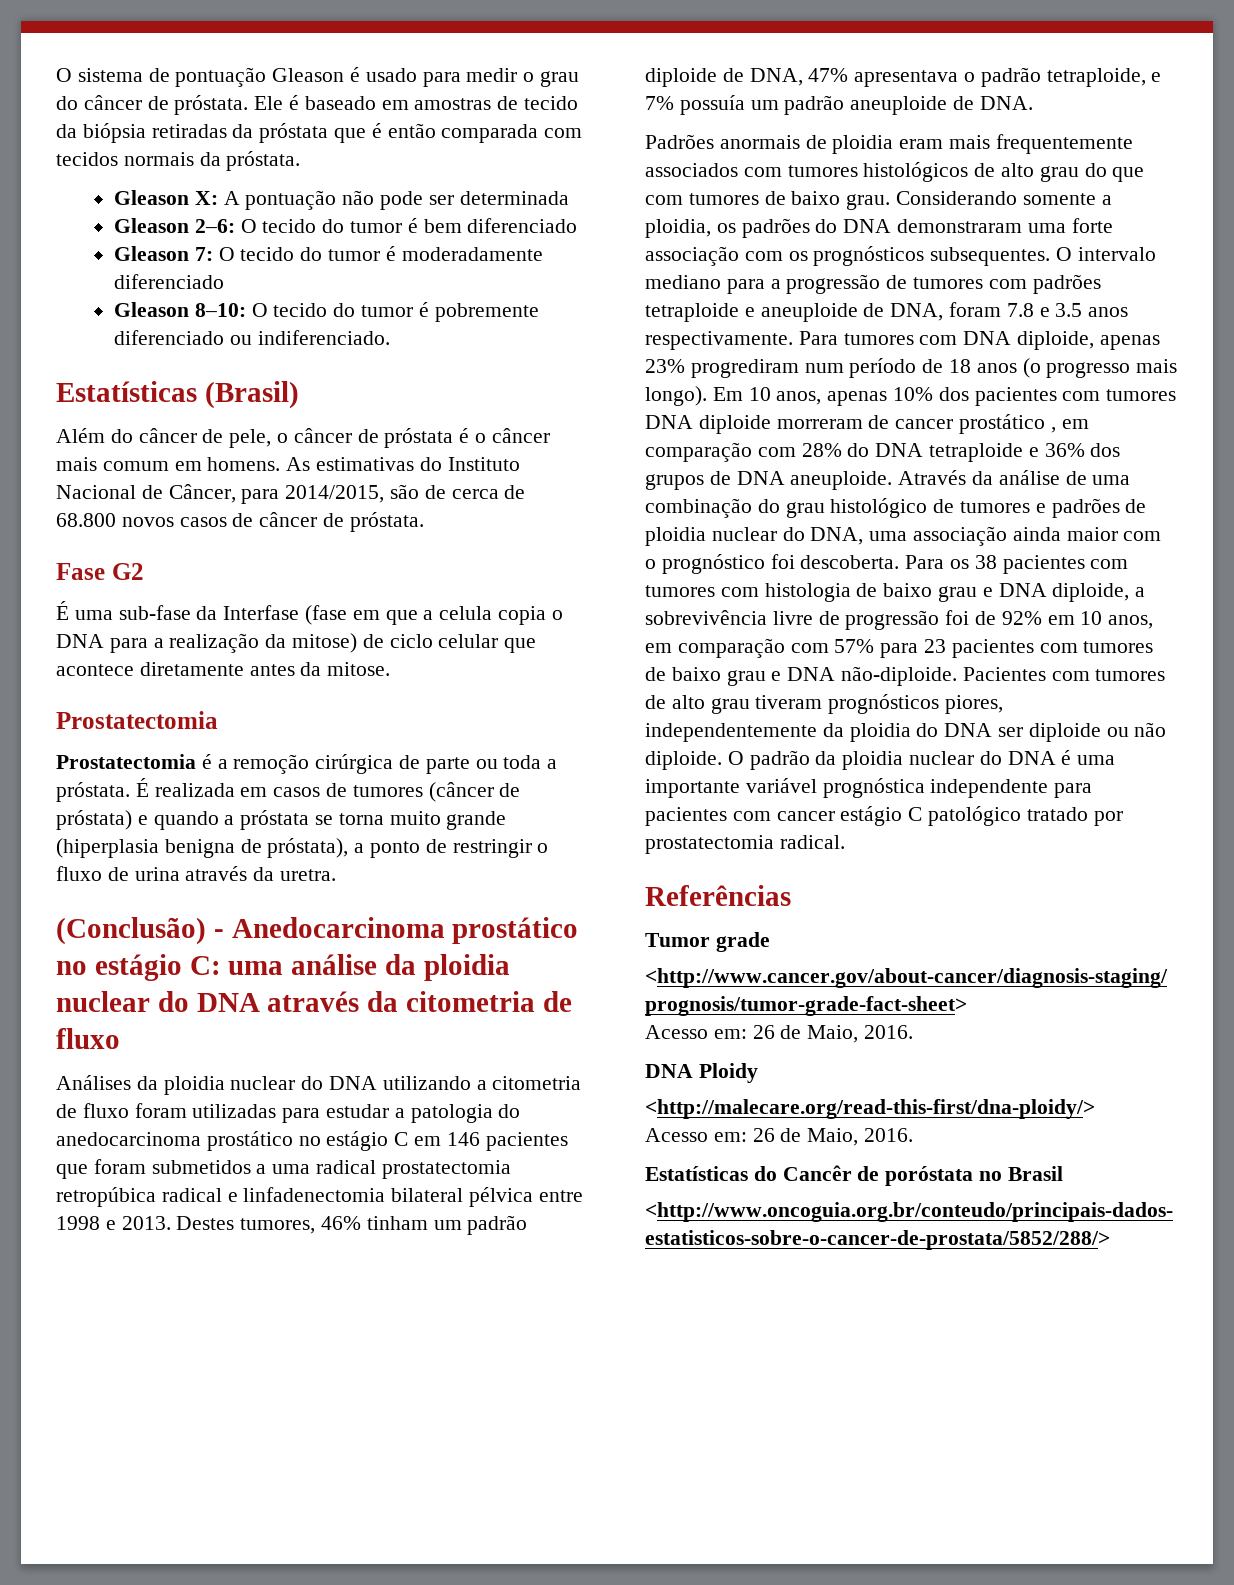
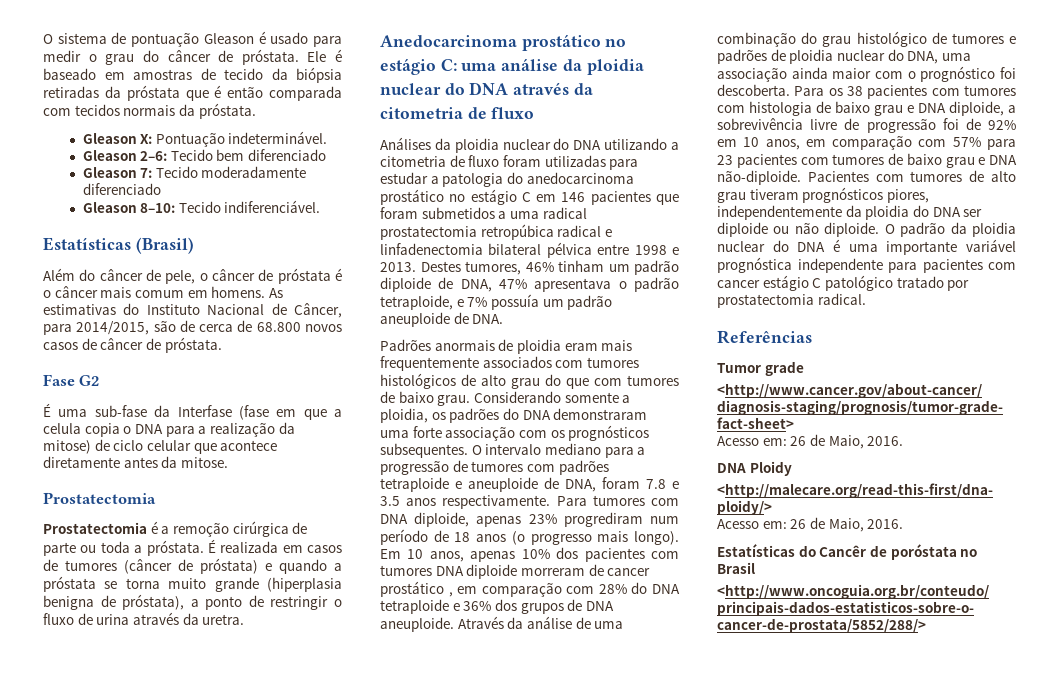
- Gleason X: A pontuação não pode ser determinada
- Gleason 2–6: O tecido do tumor é bem diferenciado
+ Gleason X: Pontuação indeterminável.
+ Gleason 2–6: Tecido bem diferenciado
- Gleason 7: O tecido do tumor é moderadamente diferenciado
+ Gleason 7: Tecido moderadamente diferenciado
- Gleason 8–10: O tecido do tumor é pobremente diferenciado ou indiferenciado.
+ Gleason 8–10: Tecido indiferenciável.
- (Conclusão) - Anedocarcinoma prostático no estágio C: uma análise da ploidia nuclear do DNA através da citometria de fluxo
+ Anedocarcinoma prostático no estágio C: uma análise da ploidia nuclear do DNA através da citometria de fluxo

